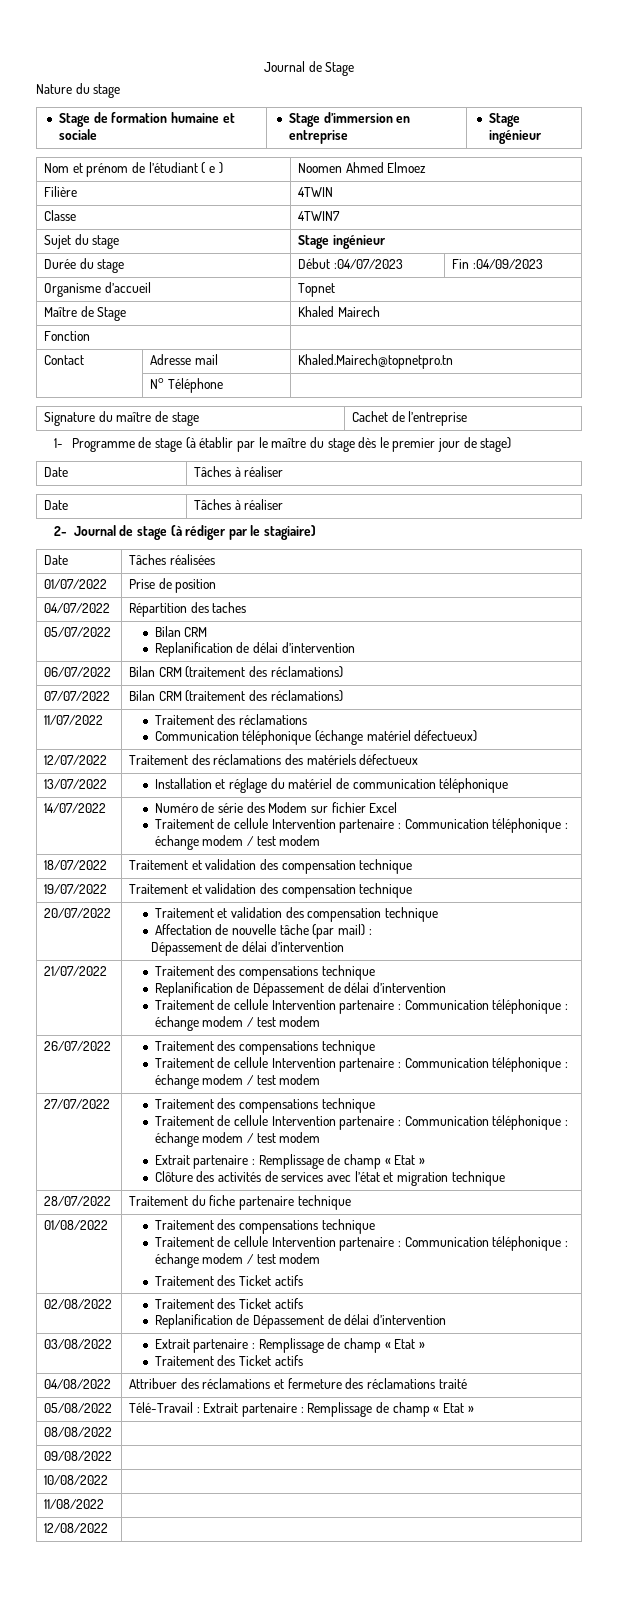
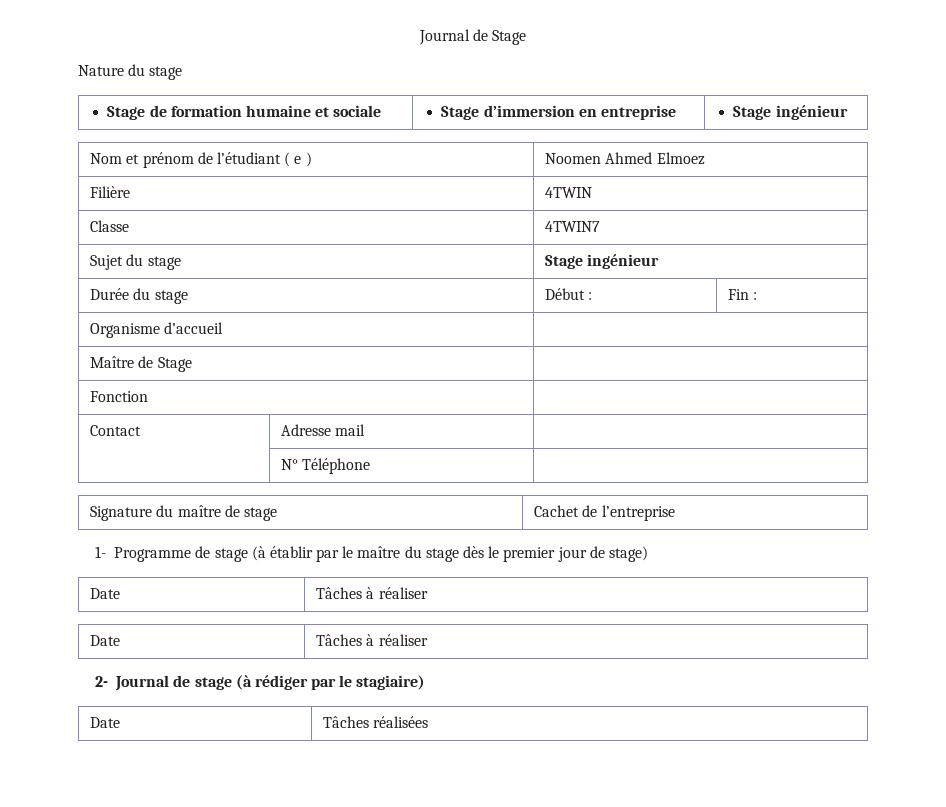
- Durée du stage | Début :04/07/2023 | Fin :04/09/2023
+ Durée du stage | Début : | Fin :
- Organisme d’accueil | Topnet
+ Organisme d’accueil |
- Maître de Stage | Khaled Mairech
+ Maître de Stage |
- Contact | Adresse mail | Khaled.Mairech@topnetpro.tn
+ Contact | Adresse mail |
- 01/07/2022 | Prise de position
- 04/07/2022 | Répartition des taches
- 05/07/2022 | Bilan CRM
- Replanification de délai d’intervention
- 06/07/2022 | Bilan CRM (traitement des réclamations)
- 07/07/2022 | Bilan CRM (traitement des réclamations)
- 11/07/2022 | Traitement des réclamations
- Communication téléphonique (échange matériel défectueux)
- 12/07/2022 | Traitement des réclamations des matériels défectueux
- 13/07/2022 | Installation et réglage du matériel de communication téléphonique
- 14/07/2022 | Numéro de série des Modem sur fichier Excel
- Traitement de cellule Intervention partenaire : Communication téléphonique : échange modem / test modem
- 18/07/2022 | Traitement et validation des compensation technique
- 19/07/2022 | Traitement et validation des compensation technique
- 20/07/2022 | Traitement et validation des compensation technique
- Affectation de nouvelle tâche (par mail) :
- Dépassement de délai d’intervention
- 21/07/2022 | Traitement des compensations technique
- Replanification de Dépassement de délai d’intervention
- Traitement de cellule Intervention partenaire : Communication téléphonique : échange modem / test modem
- 26/07/2022 | Traitement des compensations technique
- Traitement de cellule Intervention partenaire : Communication téléphonique : échange modem / test modem
- 27/07/2022 | Traitement des compensations technique
- Traitement de cellule Intervention partenaire : Communication téléphonique : échange modem / test modem
- Extrait partenaire : Remplissage de champ « Etat »
- Clôture des activités de services avec l’état et migration technique
- 28/07/2022 | Traitement du fiche partenaire technique
- 01/08/2022 | Traitement des compensations technique
- Traitement de cellule Intervention partenaire : Communication téléphonique : échange modem / test modem
- Traitement des Ticket actifs
- 02/08/2022 | Traitement des Ticket actifs
- Replanification de Dépassement de délai d’intervention
- 03/08/2022 | Extrait partenaire : Remplissage de champ « Etat »
- Traitement des Ticket actifs
- 04/08/2022 | Attribuer des réclamations et fermeture des réclamations traité
- 05/08/2022 | Télé-Travail : Extrait partenaire : Remplissage de champ « Etat »
- 08/08/2022 |
- 09/08/2022 |
- 10/08/2022 |
- 11/08/2022 |
- 12/08/2022 |

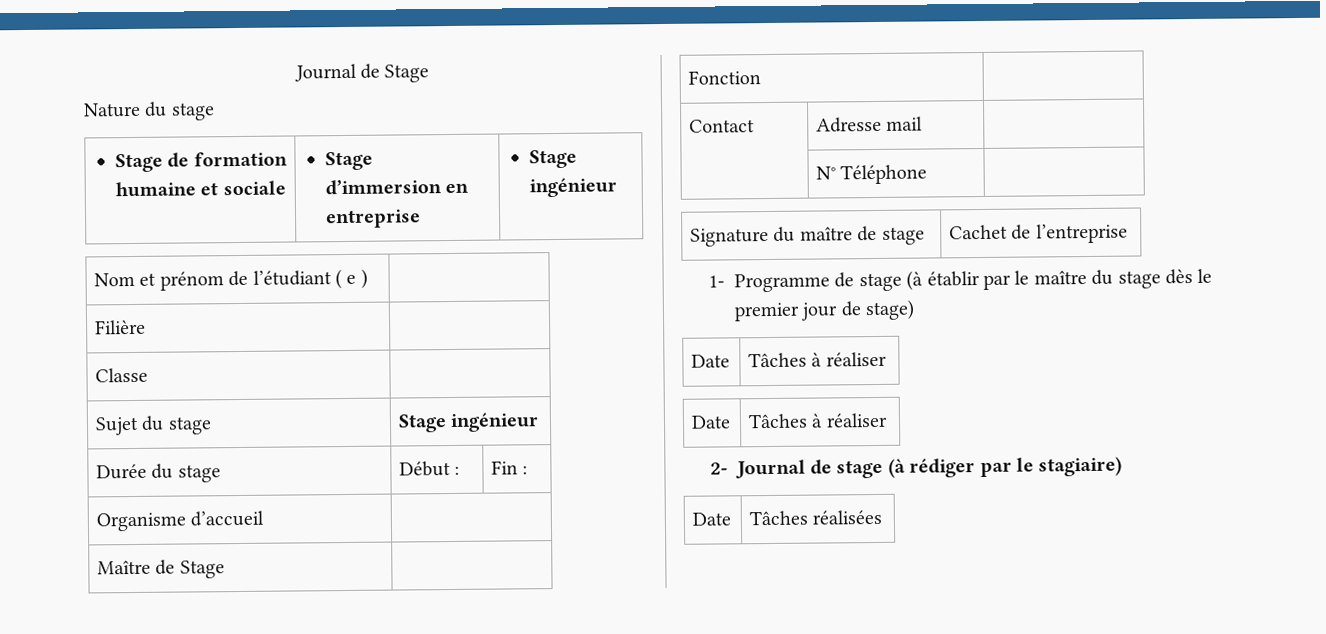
- Nom et prénom de l’étudiant ( e ) | Noomen Ahmed Elmoez
+ Nom et prénom de l’étudiant ( e ) |
- Filière | 4TWIN
+ Filière |
- Classe | 4TWIN7
+ Classe |

